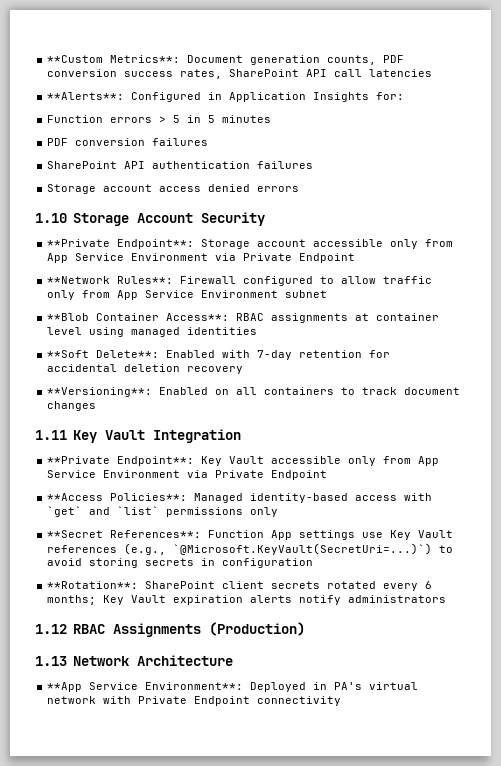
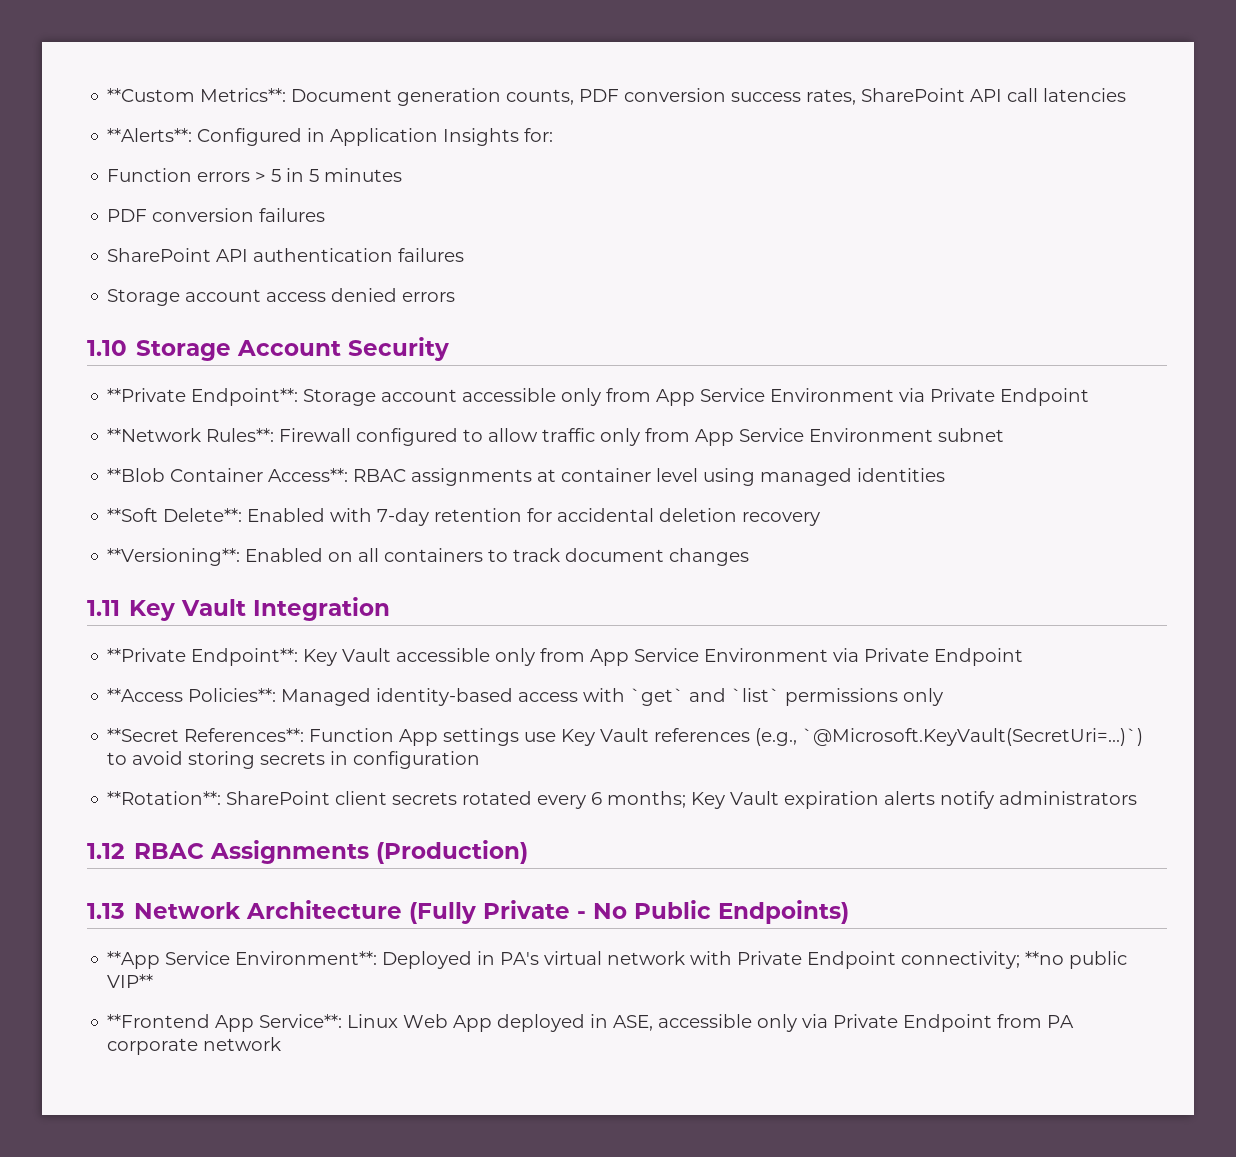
- 1.13 Network Architecture
+ 1.13 Network Architecture (Fully Private - No Public Endpoints)
- **App Service Environment**: Deployed in PA's virtual network with Private Endpoint connectivity
+ **App Service Environment**: Deployed in PA's virtual network with Private Endpoint connectivity; **no public VIP**
+ **Frontend App Service**: Linux Web App deployed in ASE, accessible only via Private Endpoint from PA corporate network

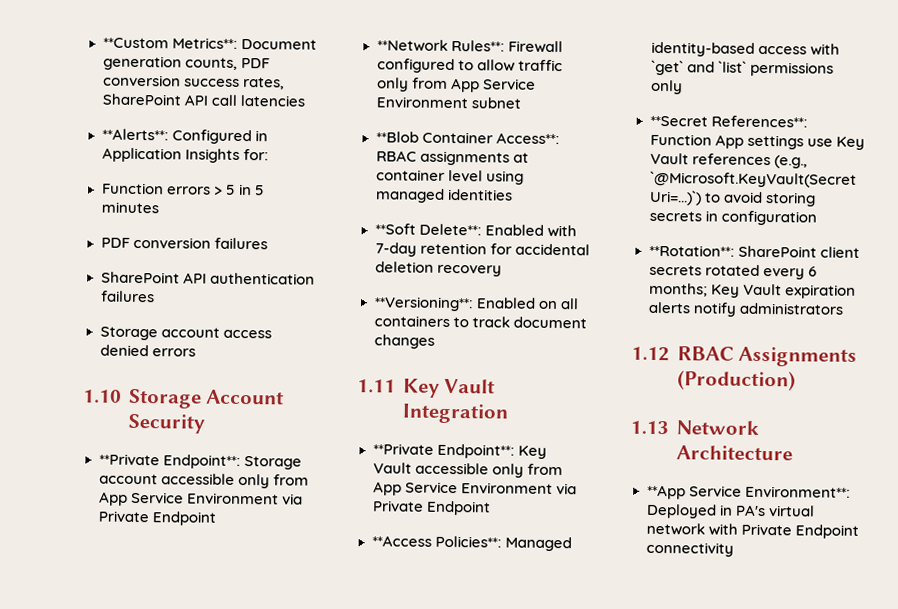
- 1.13 Network Architecture (Fully Private - No Public Endpoints)
+ 1.13 Network Architecture
- **App Service Environment**: Deployed in PA's virtual network with Private Endpoint connectivity; **no public VIP**
- **Frontend App Service**: Linux Web App deployed in ASE, accessible only via Private Endpoint from PA corporate network
+ **App Service Environment**: Deployed in PA's virtual network with Private Endpoint connectivity

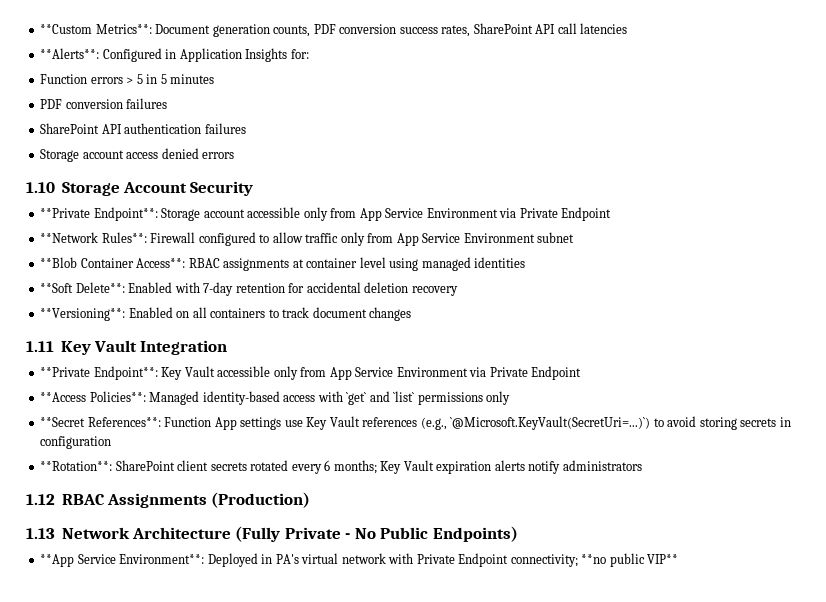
- 1.13 Network Architecture
+ 1.13 Network Architecture (Fully Private - No Public Endpoints)
- **App Service Environment**: Deployed in PA's virtual network with Private Endpoint connectivity
+ **App Service Environment**: Deployed in PA's virtual network with Private Endpoint connectivity; **no public VIP**

